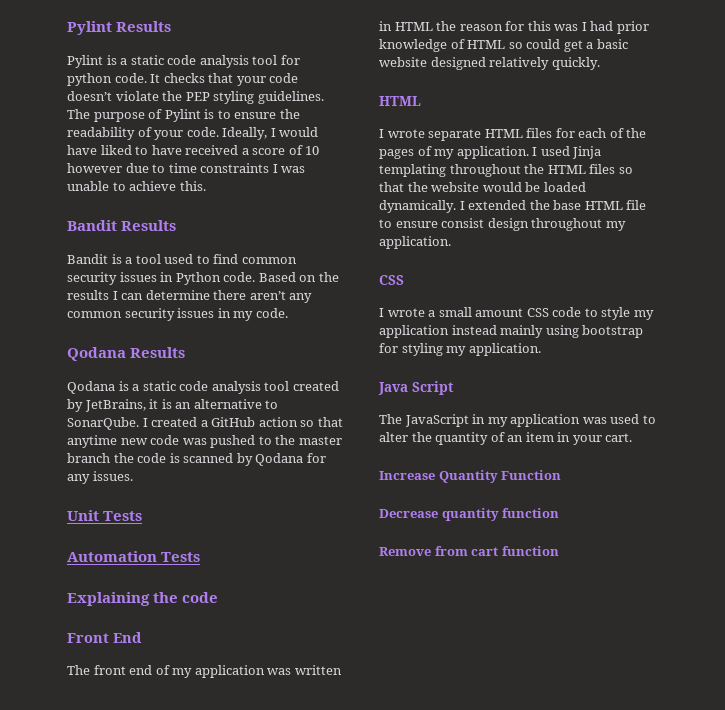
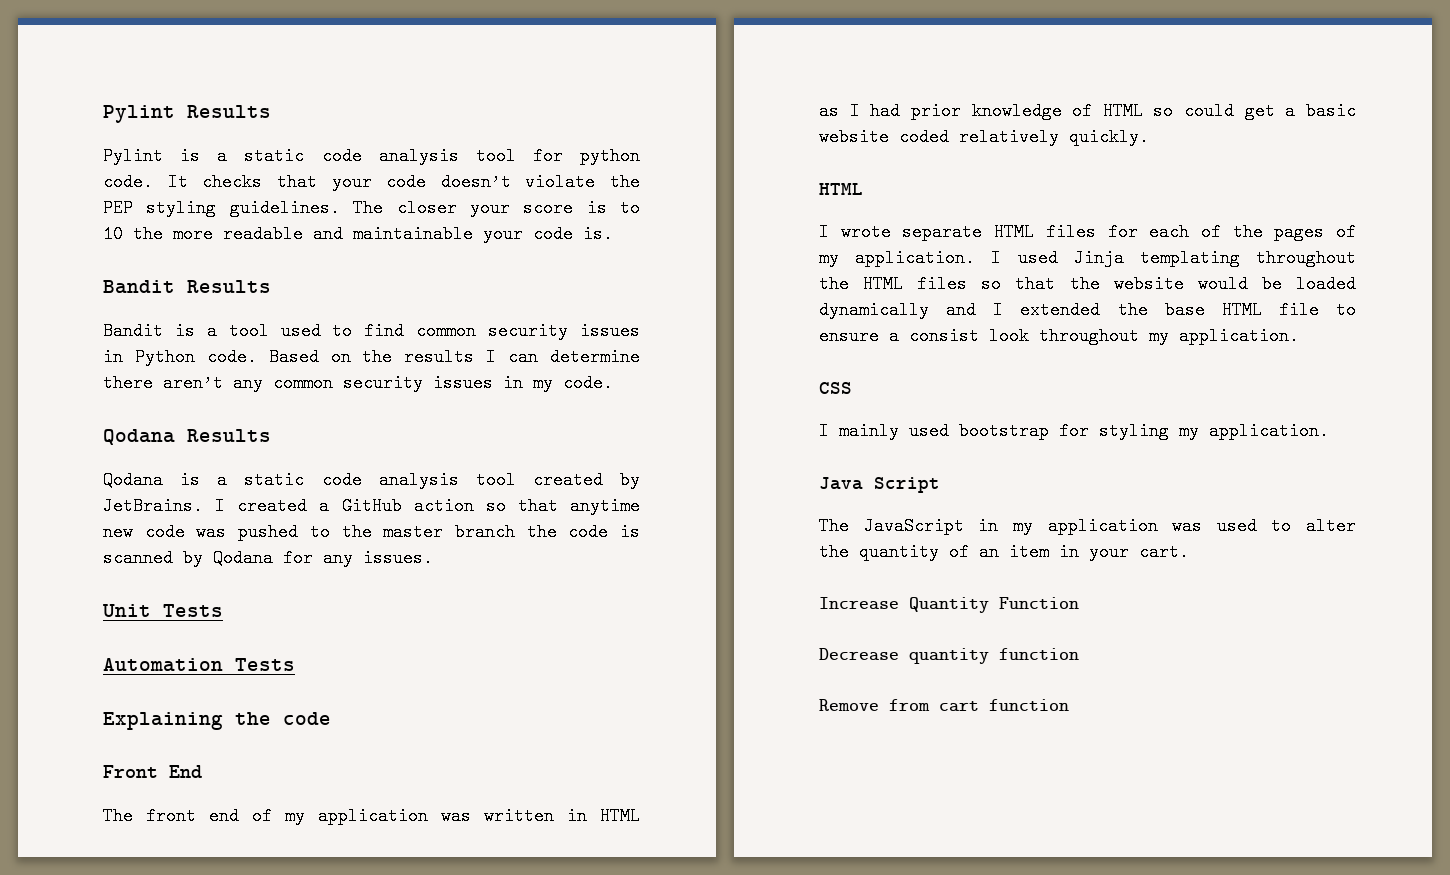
- The purpose of Pylint is to ensure the readability of your code. Ideally, I would have liked to have received a score of 10 however due to time constraints I was unable to achieve this.
+ The closer your score is to 10 the more readable and maintainable your code is.
- Qodana is a static code analysis tool created by JetBrains, it is an alternative to SonarQube.
+ Qodana is a static code analysis tool created by JetBrains.
- The front end of my application was written in HTML the reason for this was I had prior knowledge of HTML so could get a basic website designed relatively quickly.
+ The front end of my application was written in HTML as I had prior knowledge of HTML so could get a basic website coded relatively quickly.
- I used Jinja templating throughout the HTML files so that the website would be loaded dynamically. I extended the base HTML file to ensure consist design throughout my application.
+ I used Jinja templating throughout the HTML files so that the website would be loaded dynamically and I extended the base HTML file to ensure a consist look throughout my application.
- I wrote a small amount CSS code to style my application instead mainly using bootstrap for styling my application.
+ I mainly used bootstrap for styling my application.

